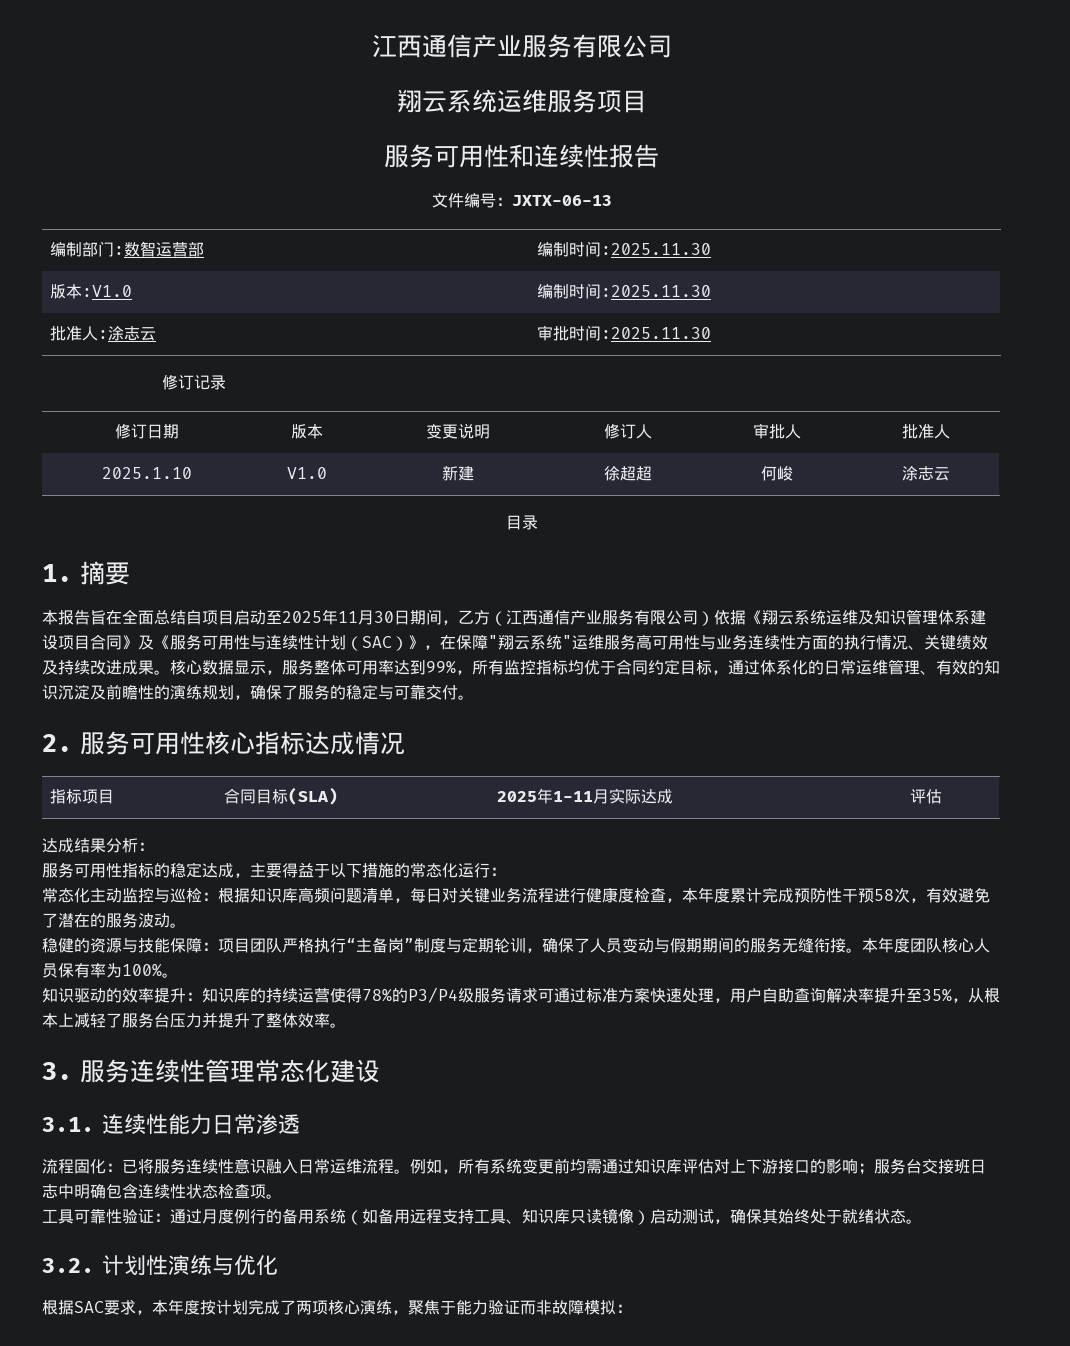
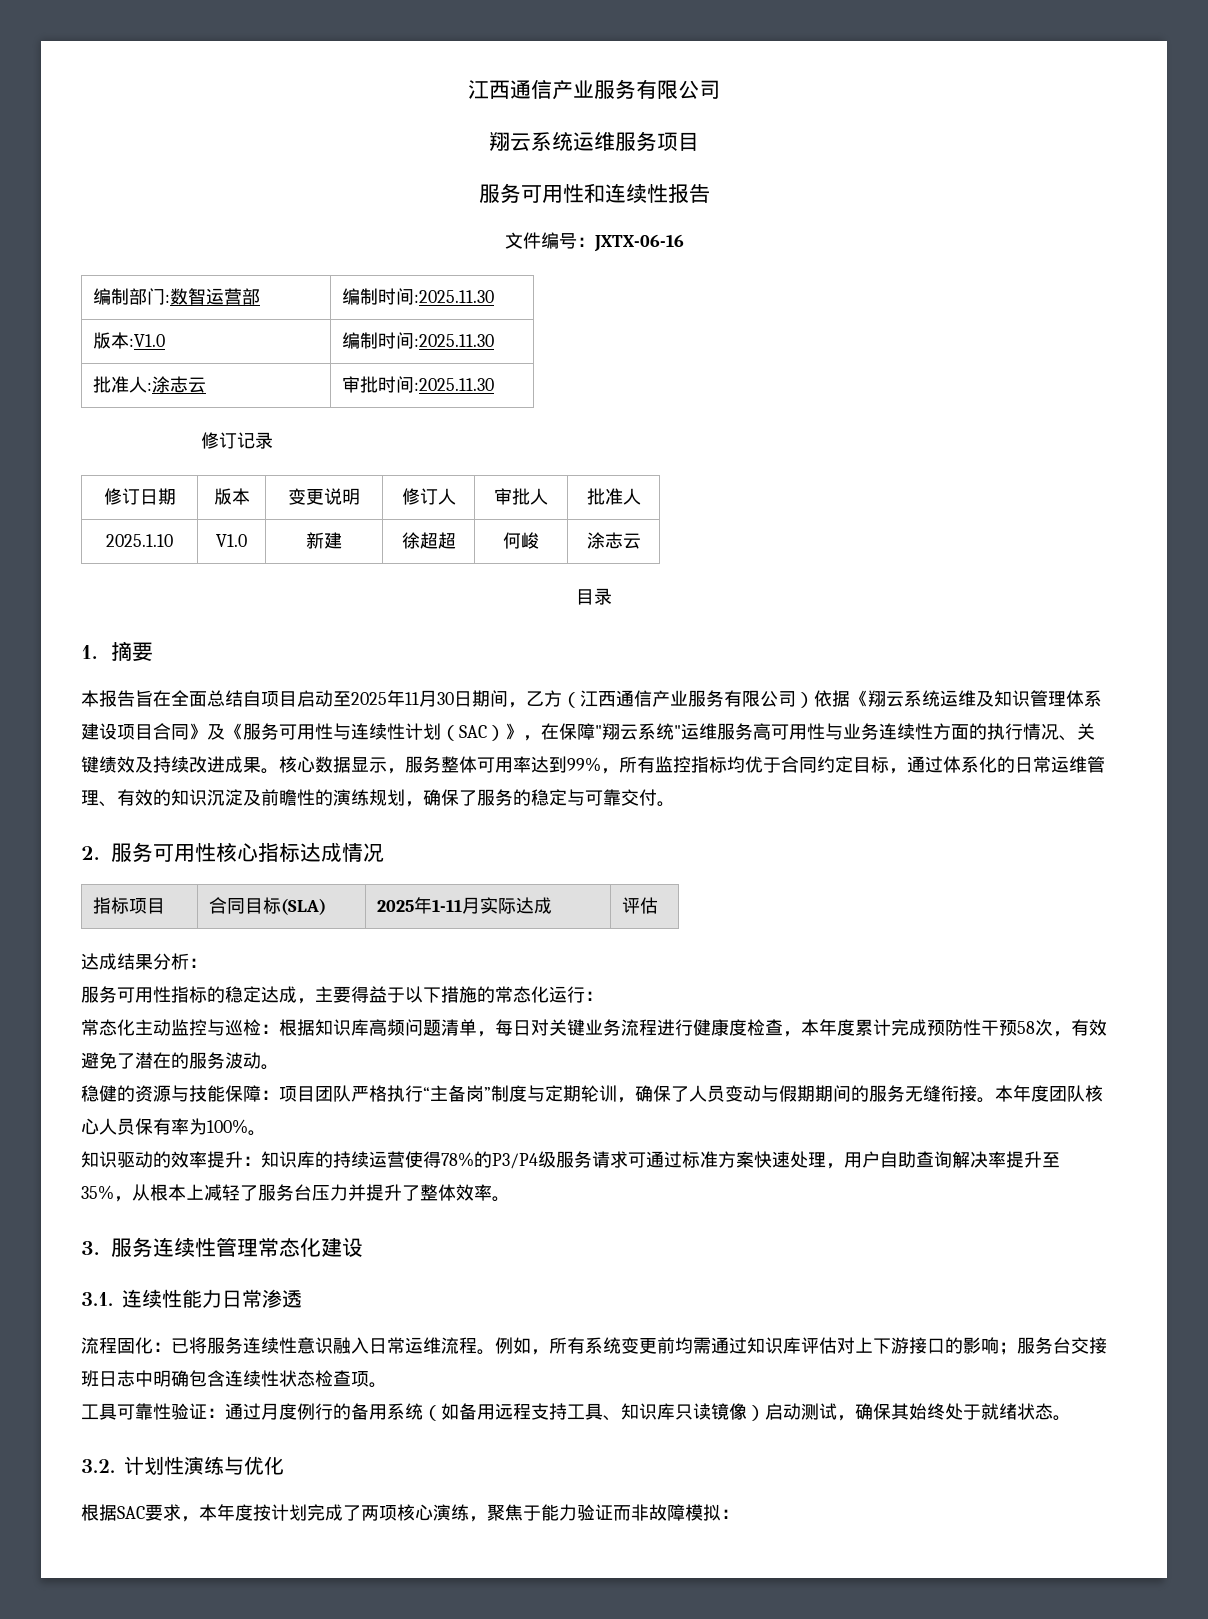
- 文件编号：JXTX-06-13
+ 文件编号：JXTX-06-16

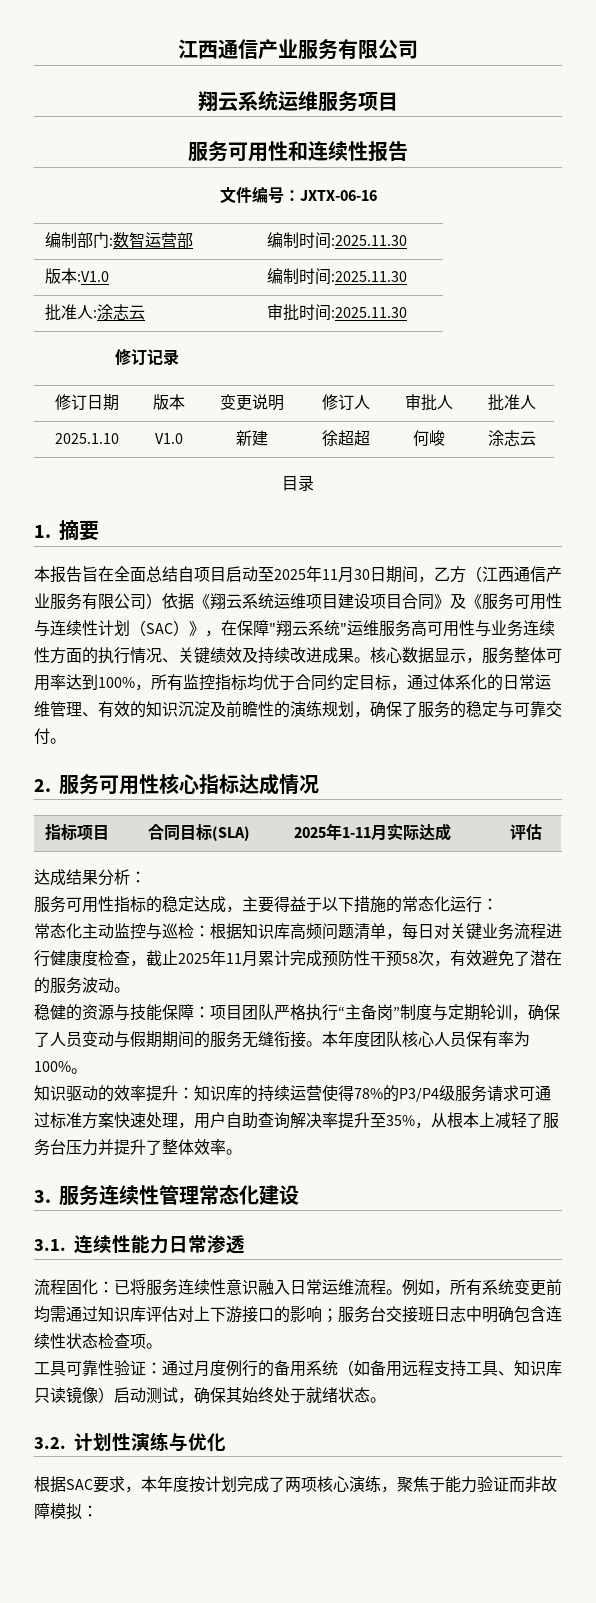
- 本报告旨在全面总结自项目启动至2025年11月30日期间，乙方（江西通信产业服务有限公司）依据《翔云系统运维及知识管理体系建设项目合同》及《服务可用性与连续性计划（SAC）》，在保障"翔云系统"运维服务高可用性与业务连续性方面的执行情况、关键绩效及持续改进成果。
+ 本报告旨在全面总结自项目启动至2025年11月30日期间，乙方（江西通信产业服务有限公司）依据《翔云系统运维项目建设项目合同》及《服务可用性与连续性计划（SAC）》，在保障"翔云系统"运维服务高可用性与业务连续性方面的执行情况、关键绩效及持续改进成果。
- 核心数据显示，服务整体可用率达到99%，所有监控指标均优于合同约定目标，通过体系化的日常运维管理、有效的知识沉淀及前瞻性的演练规划，确保了服务的稳定与可靠交付。
+ 核心数据显示，服务整体可用率达到100%，所有监控指标均优于合同约定目标，通过体系化的日常运维管理、有效的知识沉淀及前瞻性的演练规划，确保了服务的稳定与可靠交付。
- 常态化主动监控与巡检：根据知识库高频问题清单，每日对关键业务流程进行健康度检查，本年度累计完成预防性干预58次，有效避免了潜在的服务波动。
+ 常态化主动监控与巡检：根据知识库高频问题清单，每日对关键业务流程进行健康度检查，截止2025年11月累计完成预防性干预58次，有效避免了潜在的服务波动。

